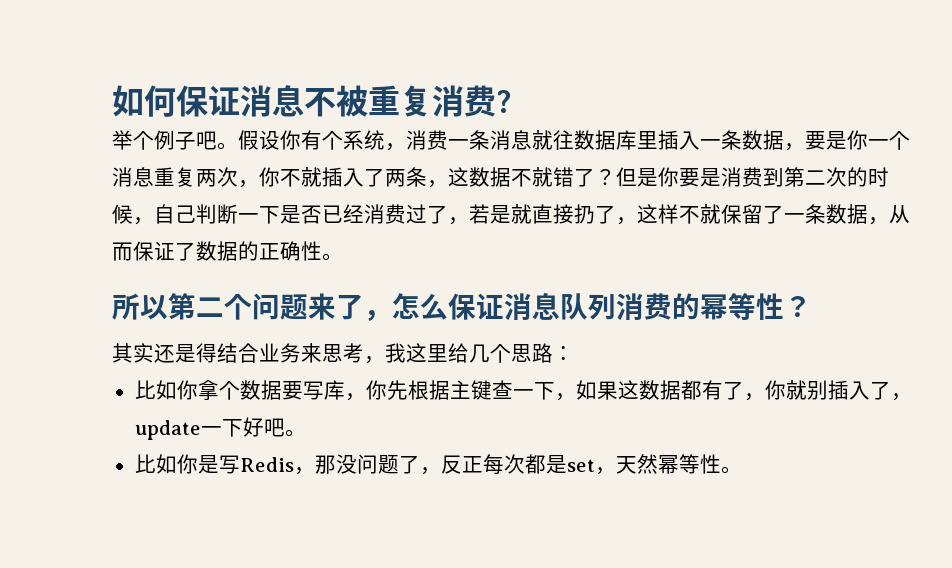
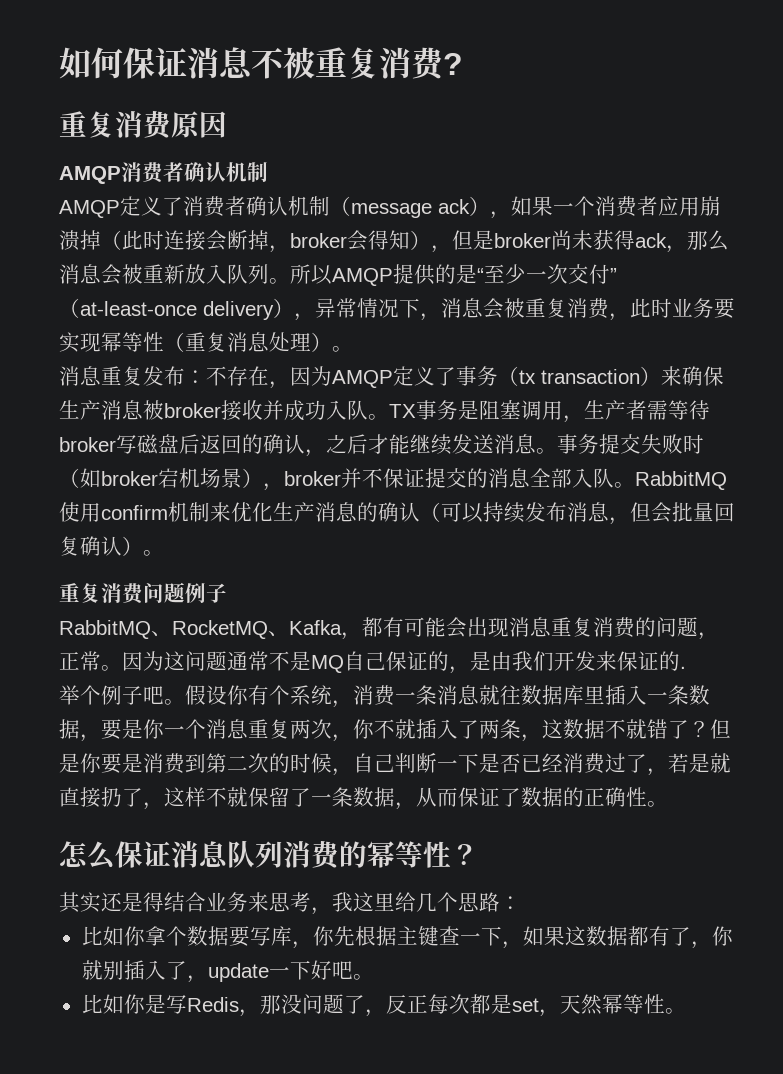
+ 重复消费原因
+ AMQP消费者确认机制
+ AMQP定义了消费者确认机制（message ack），如果一个消费者应用崩溃掉（此时连接会断掉，broker会得知），但是broker尚未获得ack，那么消息会被重新放入队列。所以AMQP提供的是“至少一次交付”（at-least-once delivery），异常情况下，消息会被重复消费，此时业务要实现幂等性（重复消息处理）。
+ 消息重复发布：不存在，因为AMQP定义了事务（tx transaction）来确保生产消息被broker接收并成功入队。TX事务是阻塞调用，生产者需等待broker写磁盘后返回的确认，之后才能继续发送消息。事务提交失败时（如broker宕机场景），broker并不保证提交的消息全部入队。RabbitMQ使用confirm机制来优化生产消息的确认（可以持续发布消息，但会批量回复确认）。
+ 重复消费问题例子
+ RabbitMQ、RocketMQ、Kafka，都有可能会出现消息重复消费的问题，正常。因为这问题通常不是MQ自己保证的，是由我们开发来保证的.
- 所以第二个问题来了，怎么保证消息队列消费的幂等性？
+ 怎么保证消息队列消费的幂等性？

